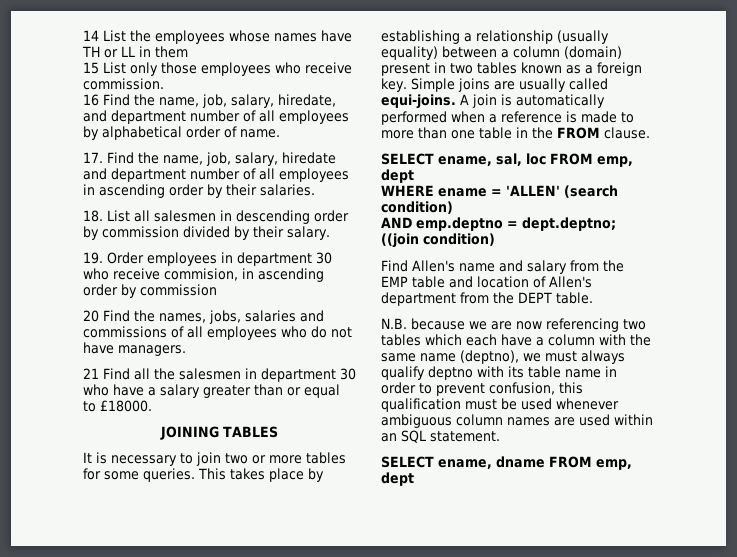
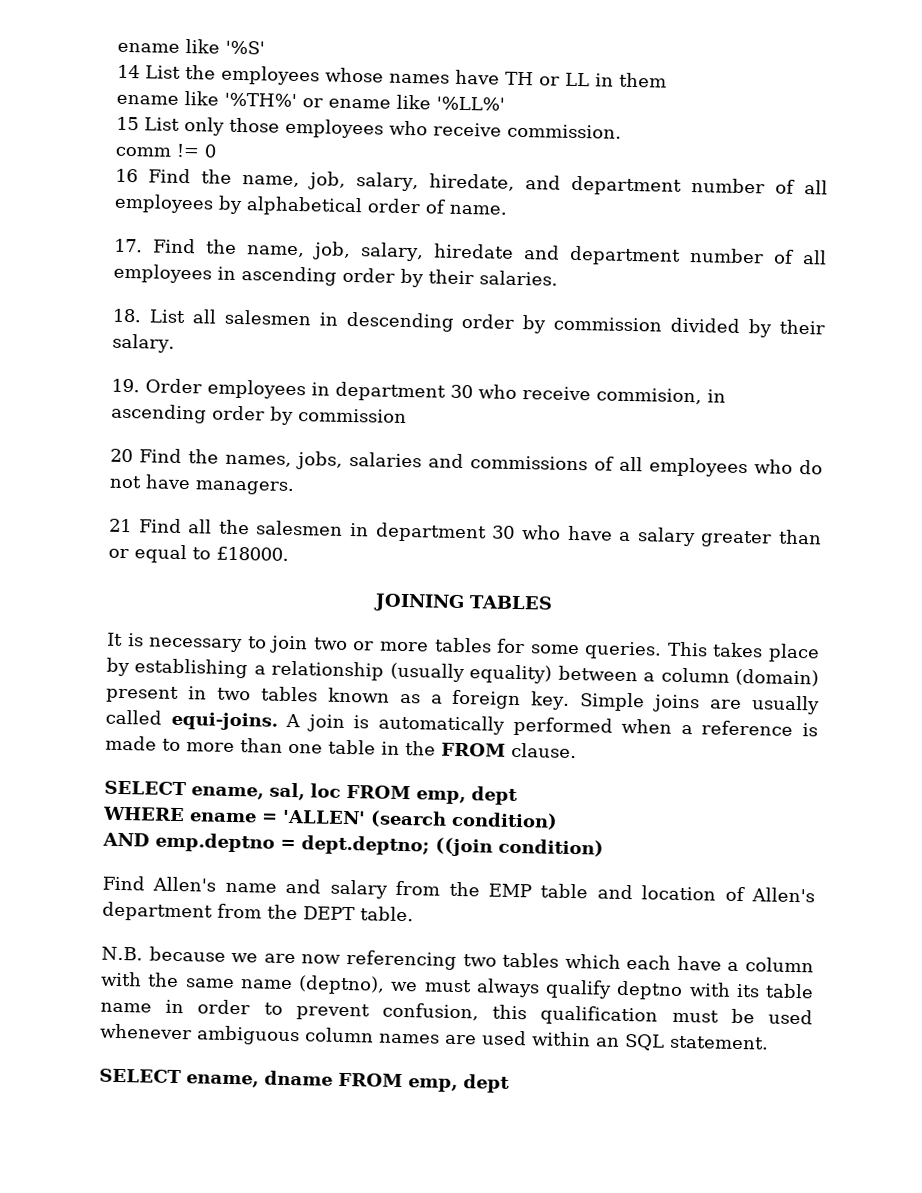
+ ename like '%S'
+ ename like '%TH%' or ename like '%LL%'
+ comm != 0

